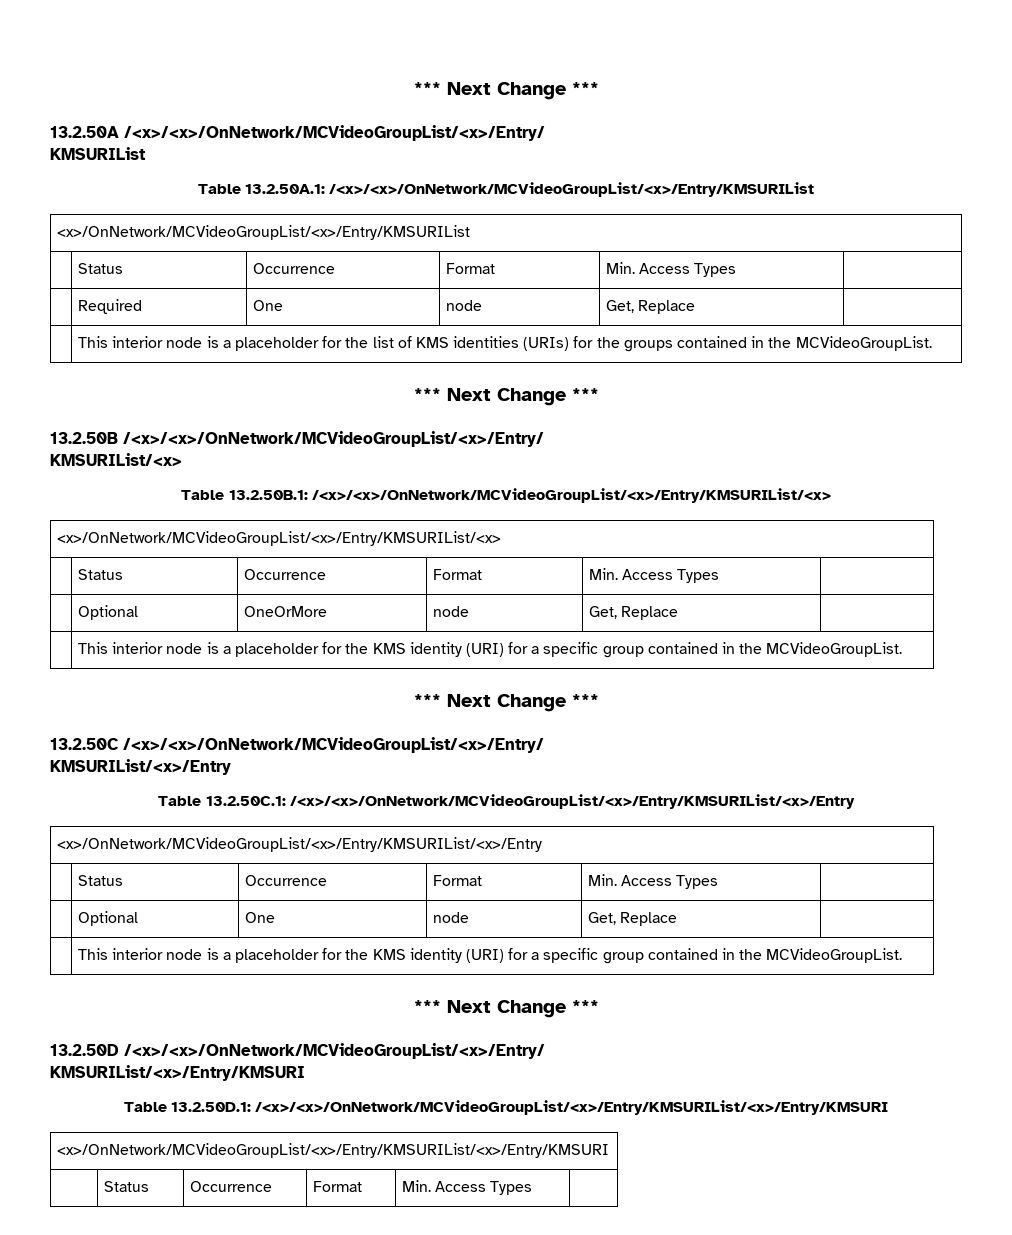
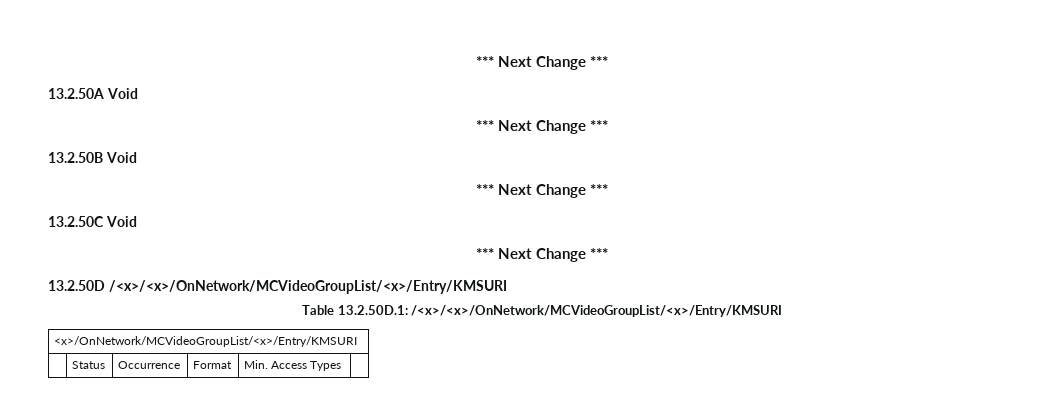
- 13.2.50A /<x>/<x>/OnNetwork/MCVideoGroupList/<x>/Entry/
- KMSURIList
- Table 13.2.50A.1: /<x>/<x>/OnNetwork/MCVideoGroupList/<x>/Entry/KMSURIList
- <x>/OnNetwork/MCVideoGroupList/<x>/Entry/KMSURIList
- | Status | Occurrence | Format | Min. Access Types |
- | Required | One | node | Get, Replace |
- | This interior node is a placeholder for the list of KMS identities (URIs) for the groups contained in the MCVideoGroupList.
+ 13.2.50A Void
  *** Next Change ***
- 13.2.50B /<x>/<x>/OnNetwork/MCVideoGroupList/<x>/Entry/
- KMSURIList/<x>
- Table 13.2.50B.1: /<x>/<x>/OnNetwork/MCVideoGroupList/<x>/Entry/KMSURIList/<x>
- <x>/OnNetwork/MCVideoGroupList/<x>/Entry/KMSURIList/<x>
- | Status | Occurrence | Format | Min. Access Types |
- | Optional | OneOrMore | node | Get, Replace |
- | This interior node is a placeholder for the KMS identity (URI) for a specific group contained in the MCVideoGroupList.
+ 13.2.50B Void
  *** Next Change ***
- 13.2.50C /<x>/<x>/OnNetwork/MCVideoGroupList/<x>/Entry/
- KMSURIList/<x>/Entry
- Table 13.2.50C.1: /<x>/<x>/OnNetwork/MCVideoGroupList/<x>/Entry/KMSURIList/<x>/Entry
- <x>/OnNetwork/MCVideoGroupList/<x>/Entry/KMSURIList/<x>/Entry
- | Status | Occurrence | Format | Min. Access Types |
- | Optional | One | node | Get, Replace |
- | This interior node is a placeholder for the KMS identity (URI) for a specific group contained in the MCVideoGroupList.
+ 13.2.50C Void
  *** Next Change ***
- 13.2.50D /<x>/<x>/OnNetwork/MCVideoGroupList/<x>/Entry/
- KMSURIList/<x>/Entry/KMSURI
- Table 13.2.50D.1: /<x>/<x>/OnNetwork/MCVideoGroupList/<x>/Entry/KMSURIList/<x>/Entry/KMSURI
- <x>/OnNetwork/MCVideoGroupList/<x>/Entry/KMSURIList/<x>/Entry/KMSURI
+ 13.2.50D /<x>/<x>/OnNetwork/MCVideoGroupList/<x>/Entry/KMSURI
+ Table 13.2.50D.1: /<x>/<x>/OnNetwork/MCVideoGroupList/<x>/Entry/KMSURI
+ <x>/OnNetwork/MCVideoGroupList/<x>/Entry/KMSURI

